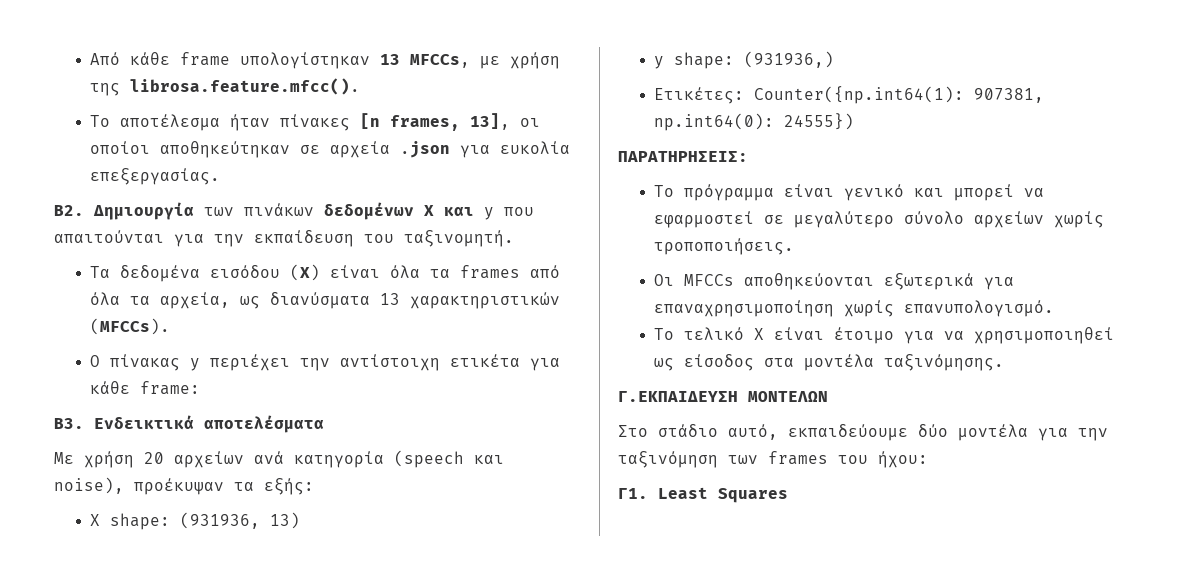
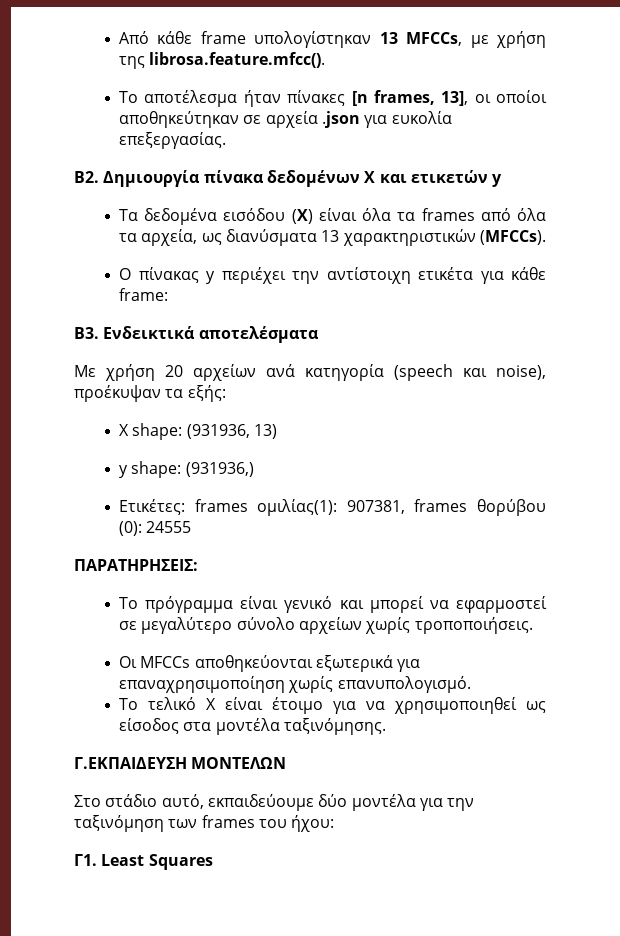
- Β2. Δημιουργία των πινάκων δεδομένων X και y που απαιτούνται για την εκπαίδευση του ταξινομητή.
+ Β2. Δημιουργία πίνακα δεδομένων X και ετικετών y
- Ετικέτες: Counter({np.int64(1): 907381, np.int64(0): 24555})
+ Ετικέτες: frames ομιλίας(1): 907381, frames θορύβου (0): 24555

